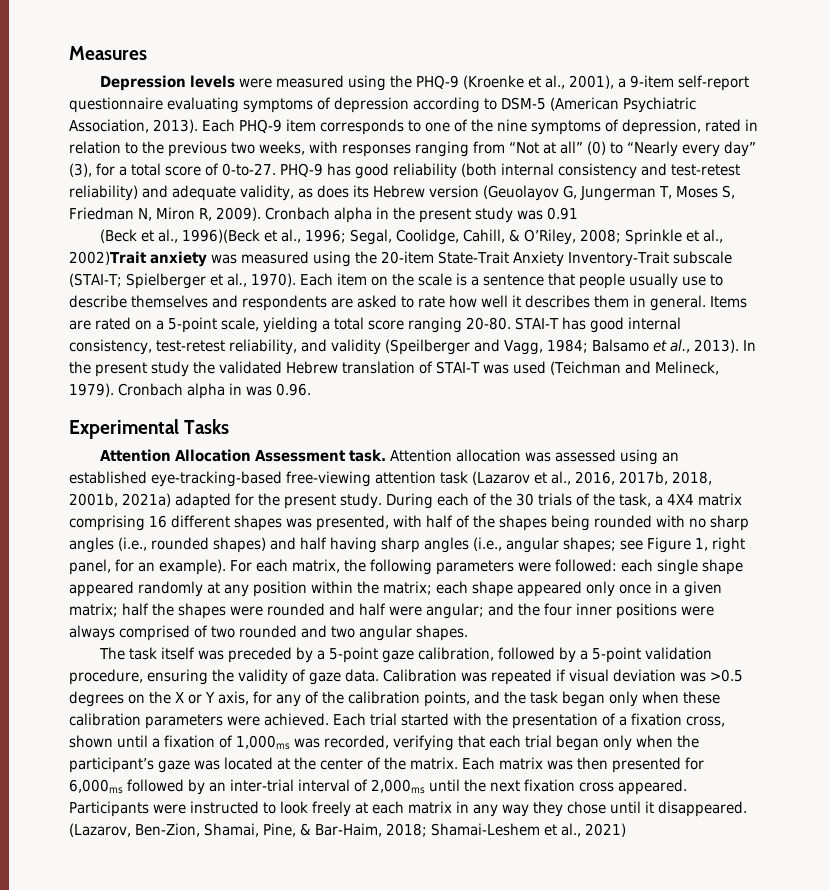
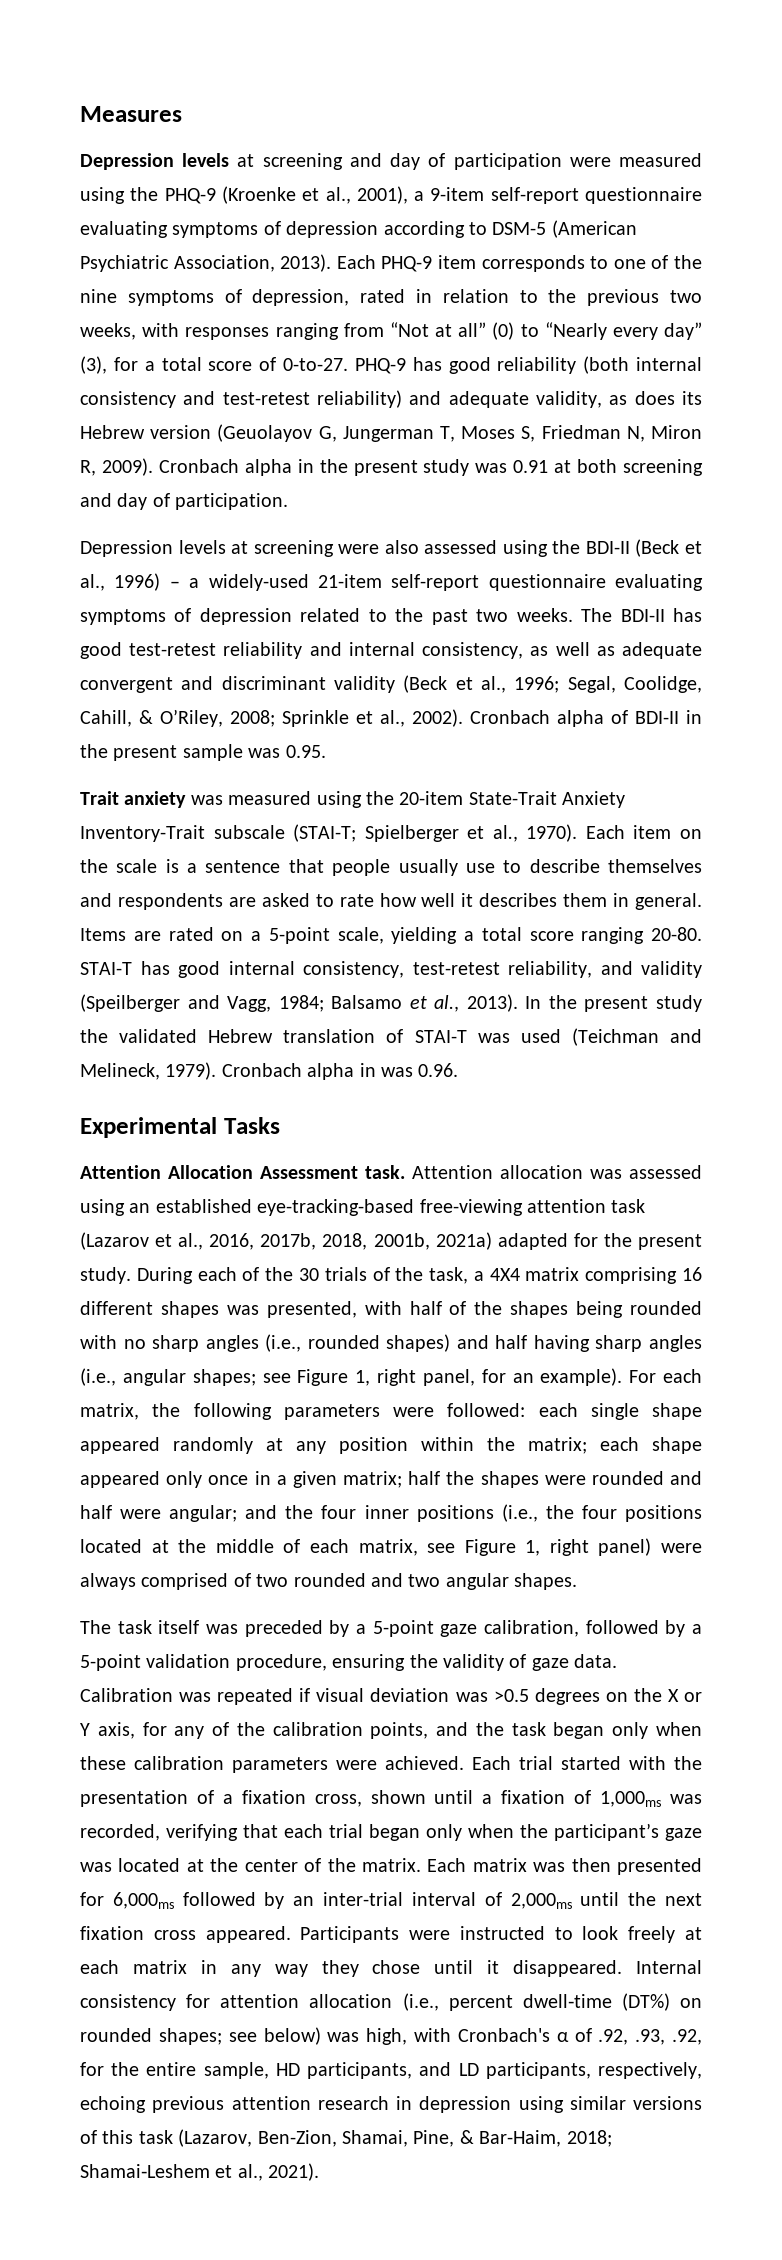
- Depression levels were measured using the PHQ-9 (Kroenke et al., 2001), a 9-item self-report questionnaire evaluating symptoms of depression according to DSM-5 (American Psychiatric Association, 2013).
+ Depression levels at screening and day of participation were measured using the PHQ-9 (Kroenke et al., 2001), a 9-item self-report questionnaire evaluating symptoms of depression according to DSM-5 (American Psychiatric Association, 2013).
- Cronbach alpha in the present study was 0.91
- (Beck et al., 1996)(Beck et al., 1996; Segal, Coolidge, Cahill, & O’Riley, 2008; Sprinkle et al., 2002)Trait anxiety was measured using the 20-item State-Trait Anxiety Inventory-Trait subscale (STAI-T; Spielberger et al., 1970).
+ Cronbach alpha in the present study was 0.91 at both screening and day of participation.
+ Depression levels at screening were also assessed using the BDI-II (Beck et al., 1996) – a widely-used 21-item self-report questionnaire evaluating symptoms of depression related to the past two weeks. The BDI-II has good test-retest reliability and internal consistency, as well as adequate convergent and discriminant validity (Beck et al., 1996; Segal, Coolidge, Cahill, & O’Riley, 2008; Sprinkle et al., 2002). Cronbach alpha of BDI-II in the present sample was 0.95.
+ Trait anxiety was measured using the 20-item State-Trait Anxiety Inventory-Trait subscale (STAI-T; Spielberger et al., 1970).
- For each matrix, the following parameters were followed: each single shape appeared randomly at any position within the matrix; each shape appeared only once in a given matrix; half the shapes were rounded and half were angular; and the four inner positions were always comprised of two rounded and two angular shapes.
+ For each matrix, the following parameters were followed: each single shape appeared randomly at any position within the matrix; each shape appeared only once in a given matrix; half the shapes were rounded and half were angular; and the four inner positions (i.e., the four positions located at the middle of each matrix, see Figure 1, right panel) were always comprised of two rounded and two angular shapes.
- (Lazarov, Ben-Zion, Shamai, Pine, & Bar-Haim, 2018; Shamai‐Leshem et al., 2021)
+ Internal consistency for attention allocation (i.e., percent dwell‐time (DT%) on rounded shapes; see below) was high, with Cronbach's α of .92, .93, .92, for the entire sample, HD participants, and LD participants, respectively, echoing previous attention research in depression using similar versions of this task (Lazarov, Ben-Zion, Shamai, Pine, & Bar-Haim, 2018; Shamai‐Leshem et al., 2021).

